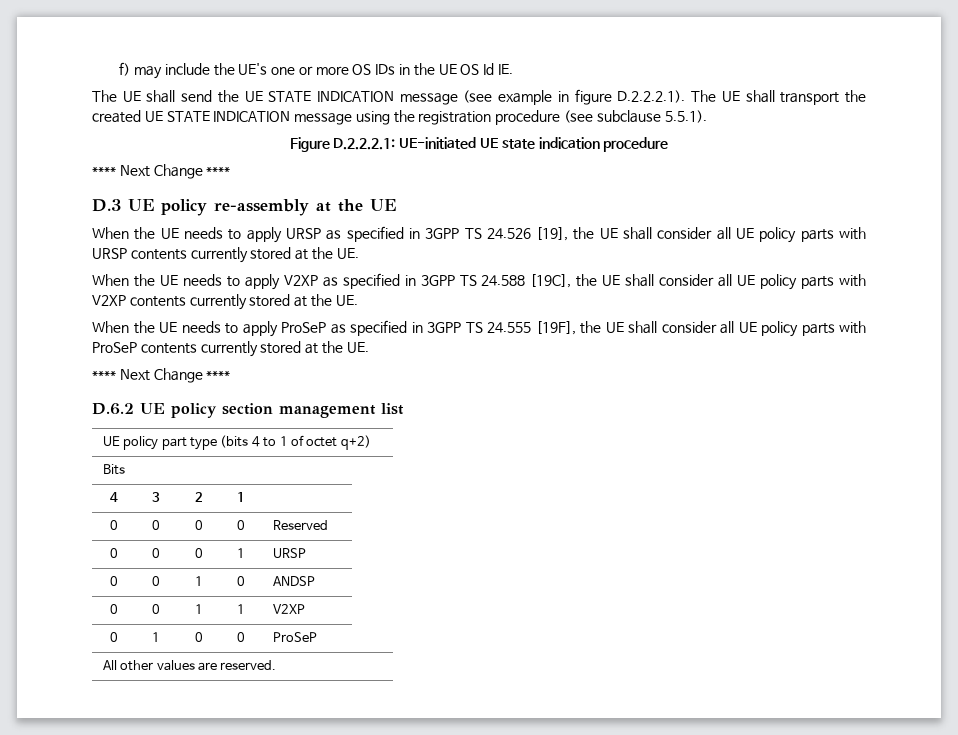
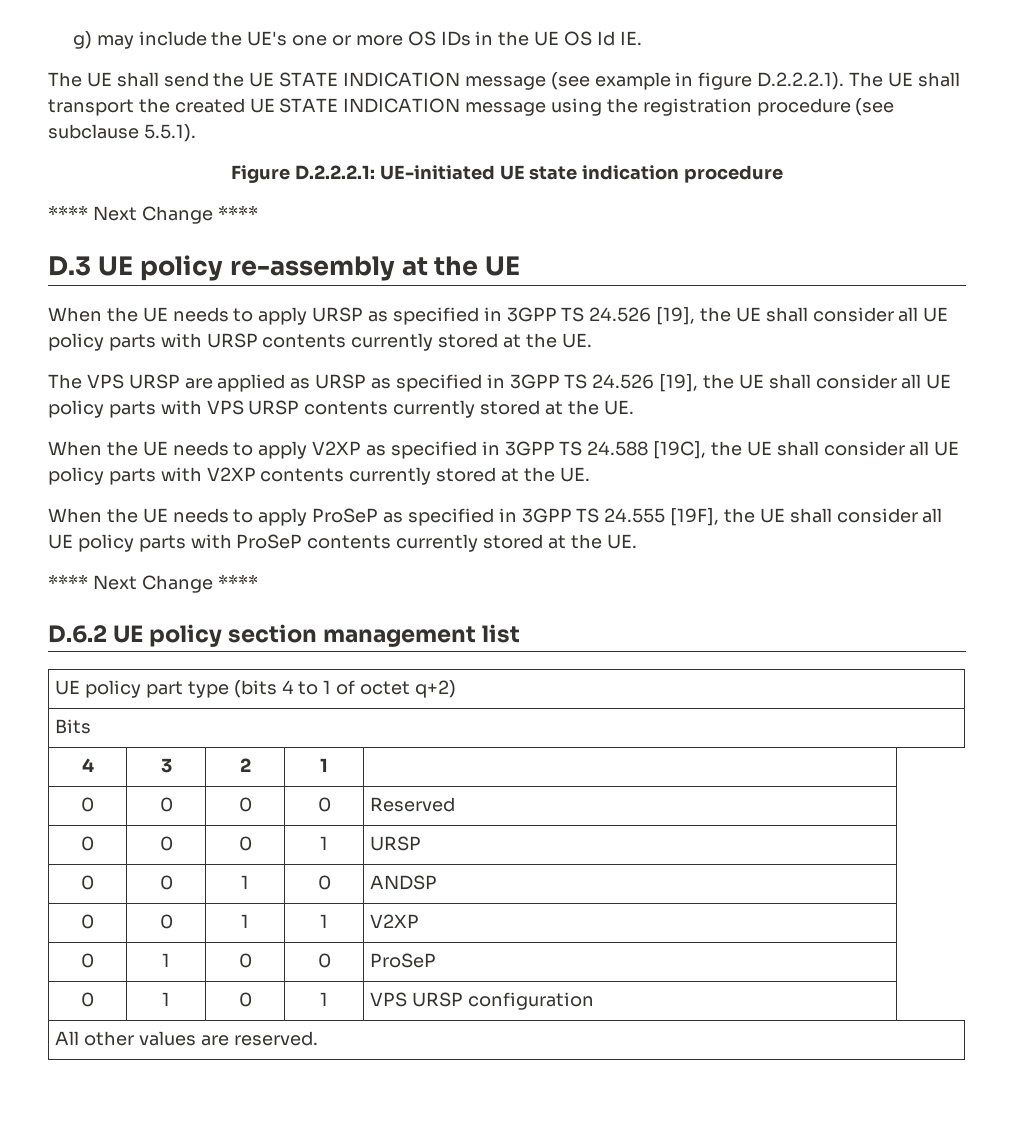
- f) may include the UE's one or more OS IDs in the UE OS Id IE.
+ g) may include the UE's one or more OS IDs in the UE OS Id IE.
+ The VPS URSP are applied as URSP as specified in 3GPP TS 24.526 [19], the UE shall consider all UE policy parts with VPS URSP contents currently stored at the UE.
+ 0 | 1 | 0 | 1 | VPS URSP configuration

